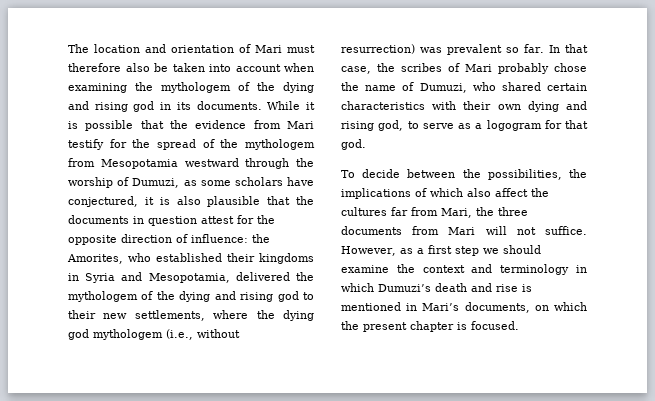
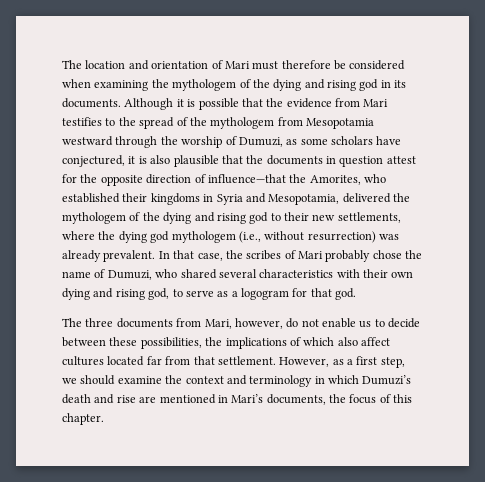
- The location and orientation of Mari must therefore also be taken into account when examining the mythologem of the dying and rising god in its documents.
+ The location and orientation of Mari must therefore be considered when examining the mythologem of the dying and rising god in its documents.
- While it is possible that the evidence from Mari testify for the spread of the mythologem from Mesopotamia westward through the worship of Dumuzi, as some scholars have conjectured, it is also plausible that the documents in question attest for the opposite direction of influence: the Amorites, who established their kingdoms in Syria and Mesopotamia, delivered the mythologem of the dying and rising god to their new settlements, where the dying god mythologem (i.e., without resurrection) was prevalent so far.
+ Although it is possible that the evidence from Mari testifies to the spread of the mythologem from Mesopotamia westward through the worship of Dumuzi, as some scholars have conjectured, it is also plausible that the documents in question attest for the opposite direction of influence—that the Amorites, who established their kingdoms in Syria and Mesopotamia, delivered the mythologem of the dying and rising god to their new settlements, where the dying god mythologem (i.e., without resurrection) was already prevalent.
- In that case, the scribes of Mari probably chose the name of Dumuzi, who shared certain characteristics with their own dying and rising god, to serve as a logogram for that god.
+ In that case, the scribes of Mari probably chose the name of Dumuzi, who shared several characteristics with their own dying and rising god, to serve as a logogram for that god.
- To decide between the possibilities, the implications of which also affect the cultures far from Mari, the three documents from Mari will not suffice.
+ The three documents from Mari, however, do not enable us to decide between these possibilities, the implications of which also affect cultures located far from that settlement.
- However, as a first step we should examine the context and terminology in which Dumuzi’s death and rise is mentioned in Mari’s documents, on which the present chapter is focused.
+ However, as a first step, we should examine the context and terminology in which Dumuzi’s death and rise are mentioned in Mari’s documents, the focus of this chapter.

